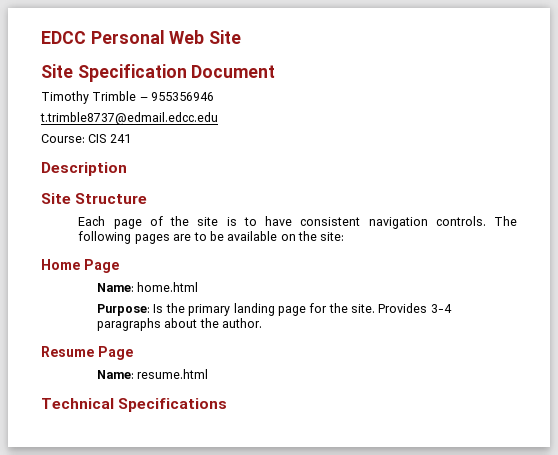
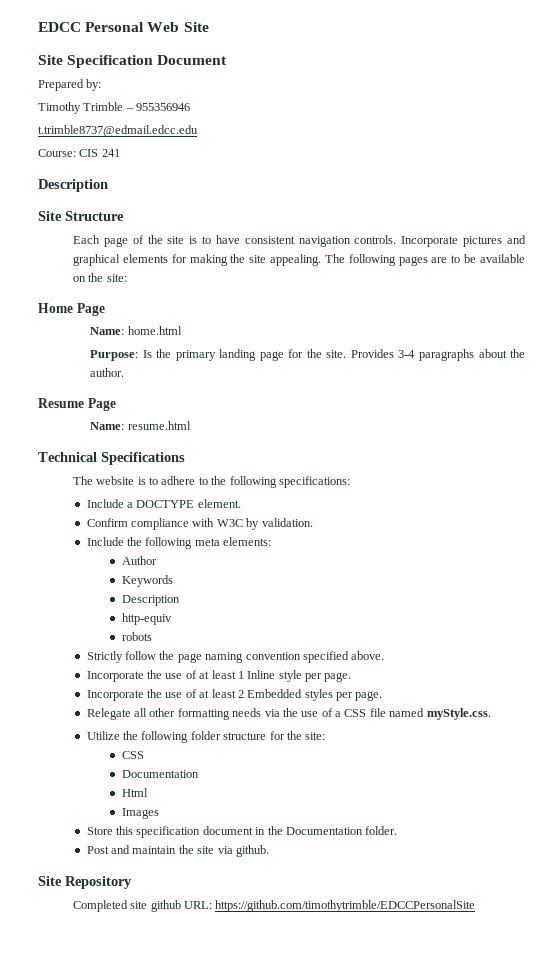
+ Prepared by:
+ Incorporate pictures and graphical elements for making the site appealing.
+ The website is to adhere to the following specifications:
+ Include a DOCTYPE element.
+ Confirm compliance with W3C by validation.
+ Include the following meta elements:
+ Author
+ Keywords
+ Description
+ http-equiv
+ robots
+ Strictly follow the page naming convention specified above.
+ Incorporate the use of at least 1 Inline style per page.
+ Incorporate the use of at least 2 Embedded styles per page.
+ Relegate all other formatting needs via the use of a CSS file named myStyle.css.
+ Utilize the following folder structure for the site:
+ CSS
+ Documentation
+ Html
+ Images
+ Store this specification document in the Documentation folder.
+ Post and maintain the site via github.
+ Site Repository
+ Completed site github URL: https://github.com/timothytrimble/EDCCPersonalSite

